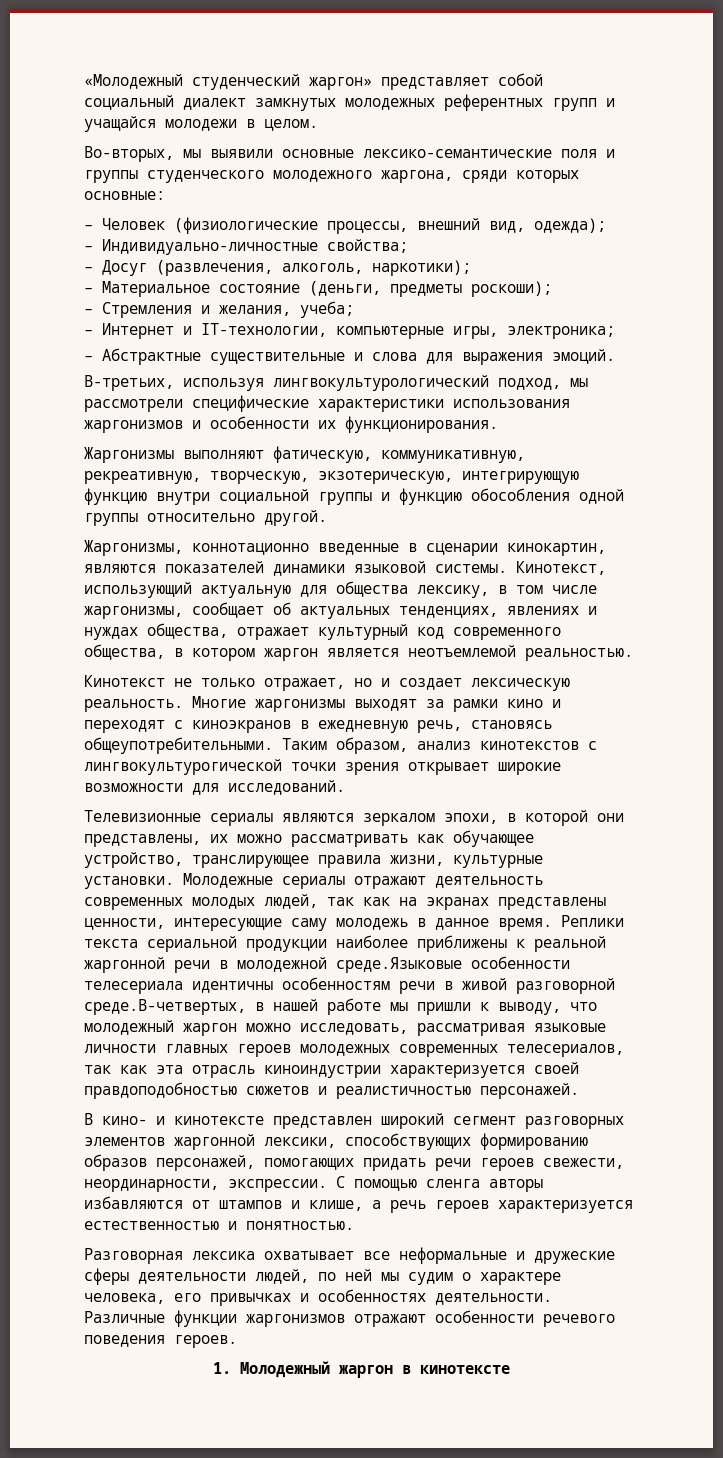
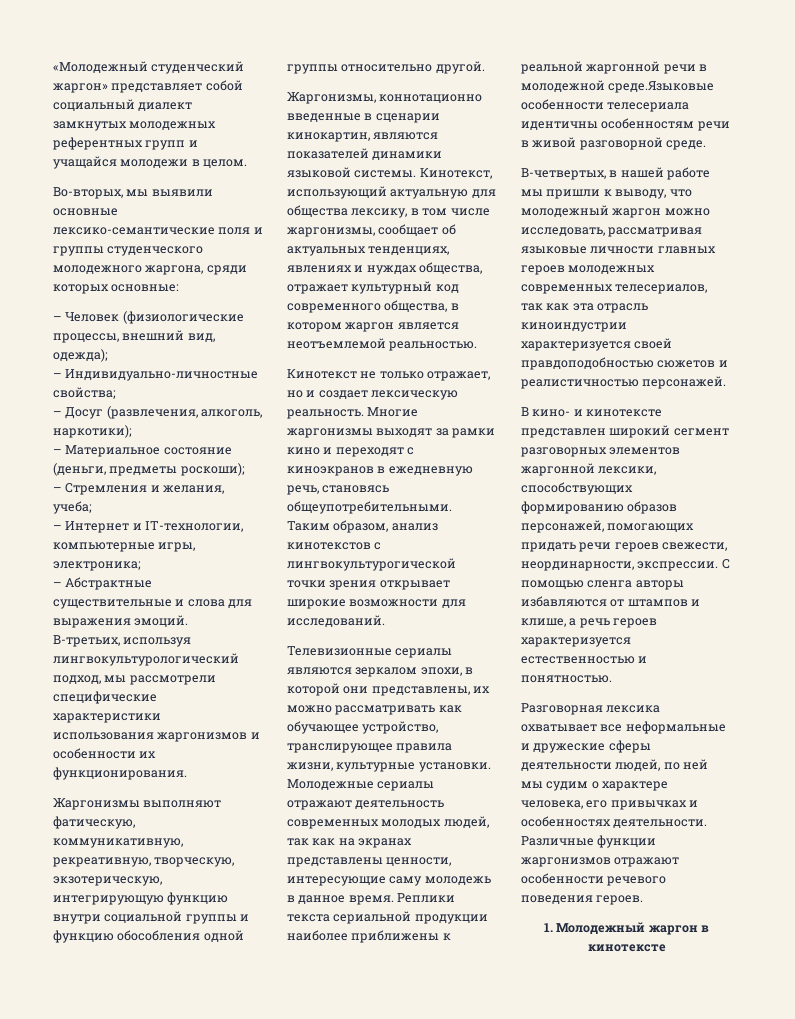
- Реплики текста сериальной продукции наиболее приближены к реальной жаргонной речи в молодежной среде.Языковые особенности телесериала идентичны особенностям речи в живой разговорной среде.В-четвертых, в нашей работе мы пришли к выводу, что молодежный жаргон можно исследовать, рассматривая языковые личности главных героев молодежных современных телесериалов, так как эта отрасль киноиндустрии характеризуется своей правдоподобностью сюжетов и реалистичностью персонажей.
+ Реплики текста сериальной продукции наиболее приближены к реальной жаргонной речи в молодежной среде.Языковые особенности телесериала идентичны особенностям речи в живой разговорной среде.
+ В-четвертых, в нашей работе мы пришли к выводу, что молодежный жаргон можно исследовать, рассматривая языковые личности главных героев молодежных современных телесериалов, так как эта отрасль киноиндустрии характеризуется своей правдоподобностью сюжетов и реалистичностью персонажей.

